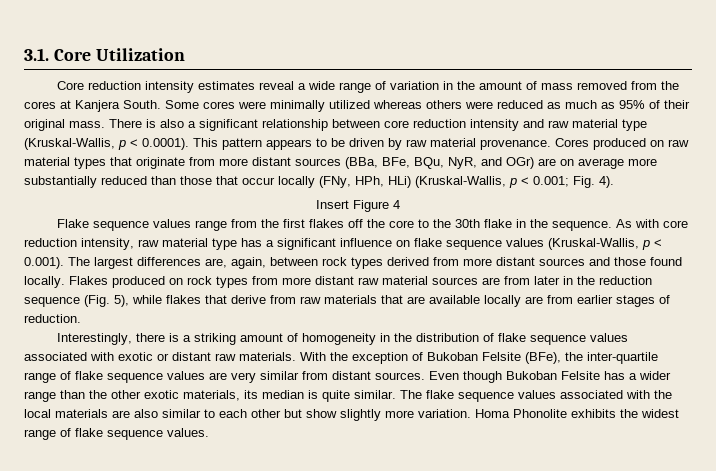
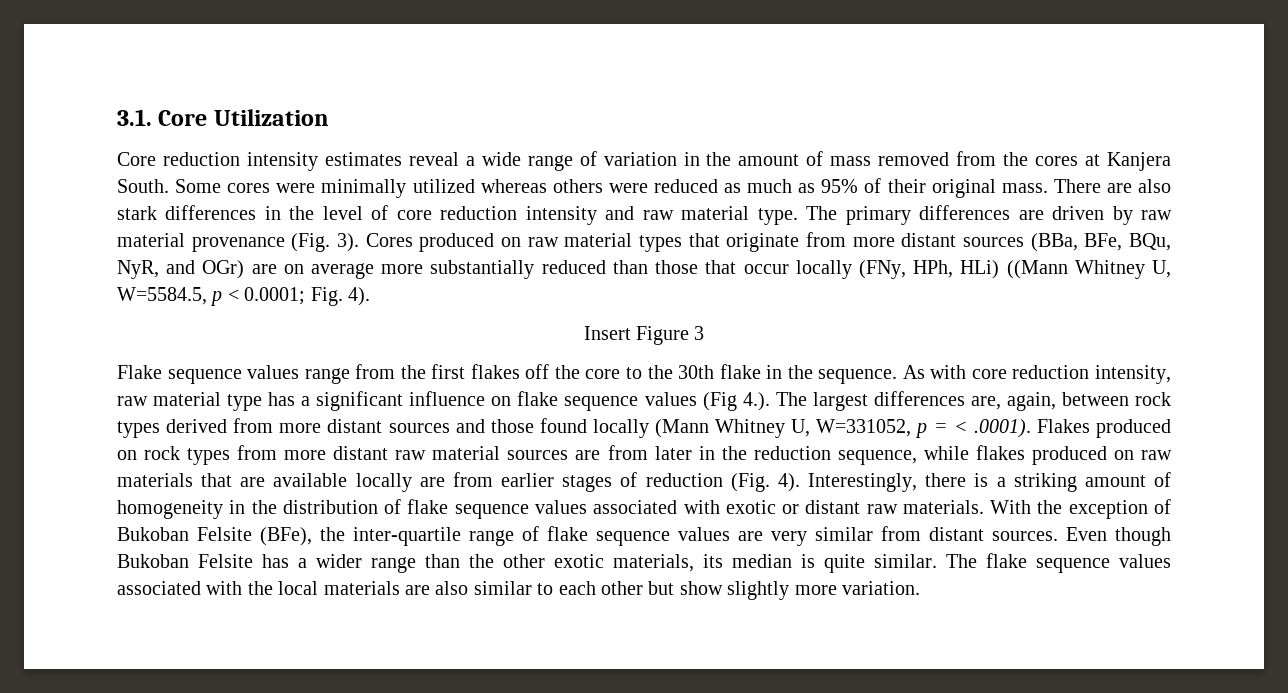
- There is also a significant relationship between core reduction intensity and raw material type (Kruskal-Wallis, p < 0.0001). This pattern appears to be driven by raw material provenance.
+ There are also stark differences in the level of core reduction intensity and raw material type. The primary differences are driven by raw material provenance (Fig. 3).
- Cores produced on raw material types that originate from more distant sources (BBa, BFe, BQu, NyR, and OGr) are on average more substantially reduced than those that occur locally (FNy, HPh, HLi) (Kruskal-Wallis, p < 0.001; Fig. 4).
+ Cores produced on raw material types that originate from more distant sources (BBa, BFe, BQu, NyR, and OGr) are on average more substantially reduced than those that occur locally (FNy, HPh, HLi) ((Mann Whitney U, W=5584.5, p < 0.0001; Fig. 4).
- Insert Figure 4
+ Insert Figure 3
- As with core reduction intensity, raw material type has a significant influence on flake sequence values (Kruskal-Wallis, p < 0.001). The largest differences are, again, between rock types derived from more distant sources and those found locally. Flakes produced on rock types from more distant raw material sources are from later in the reduction sequence (Fig. 5), while flakes that derive from raw materials that are available locally are from earlier stages of reduction.
- Interestingly, there is a striking amount of homogeneity in the distribution of flake sequence values associated with exotic or distant raw materials.
+ As with core reduction intensity, raw material type has a significant influence on flake sequence values (Fig 4.). The largest differences are, again, between rock types derived from more distant sources and those found locally (Mann Whitney U, W=331052, p = < .0001). Flakes produced on rock types from more distant raw material sources are from later in the reduction sequence, while flakes produced on raw materials that are available locally are from earlier stages of reduction (Fig. 4). Interestingly, there is a striking amount of homogeneity in the distribution of flake sequence values associated with exotic or distant raw materials.
- Homa Phonolite exhibits the widest range of flake sequence values.

